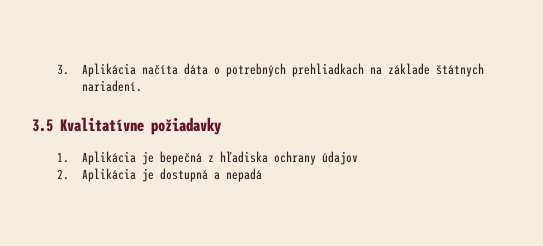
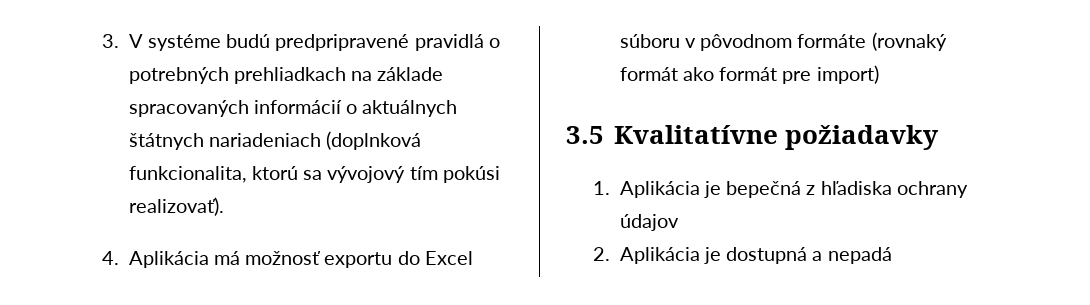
- 3. Aplikácia načíta dáta o potrebných prehliadkach na základe štátnych nariadení.
+ 3. V systéme budú predpripravené pravidlá o potrebných prehliadkach na základe spracovaných informácií o aktuálnych štátnych nariadeniach (doplnková funkcionalita, ktorú sa vývojový tím pokúsi realizovať).
+ 4. Aplikácia má možnosť exportu do Excel súboru v pôvodnom formáte (rovnaký formát ako formát pre import)

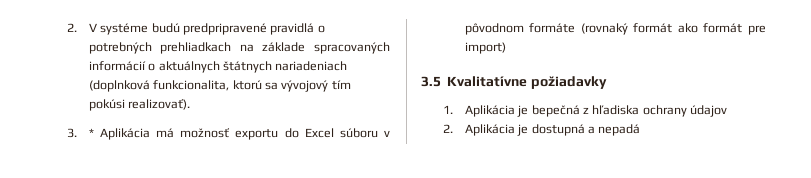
- 3. V systéme budú predpripravené pravidlá o potrebných prehliadkach na základe spracovaných informácií o aktuálnych štátnych nariadeniach (doplnková funkcionalita, ktorú sa vývojový tím pokúsi realizovať).
+ 2. V systéme budú predpripravené pravidlá o potrebných prehliadkach na základe spracovaných informácií o aktuálnych štátnych nariadeniach (doplnková funkcionalita, ktorú sa vývojový tím pokúsi realizovať).
- 4. Aplikácia má možnosť exportu do Excel súboru v pôvodnom formáte (rovnaký formát ako formát pre import)
+ 3. * Aplikácia má možnosť exportu do Excel súboru v pôvodnom formáte (rovnaký formát ako formát pre import)

